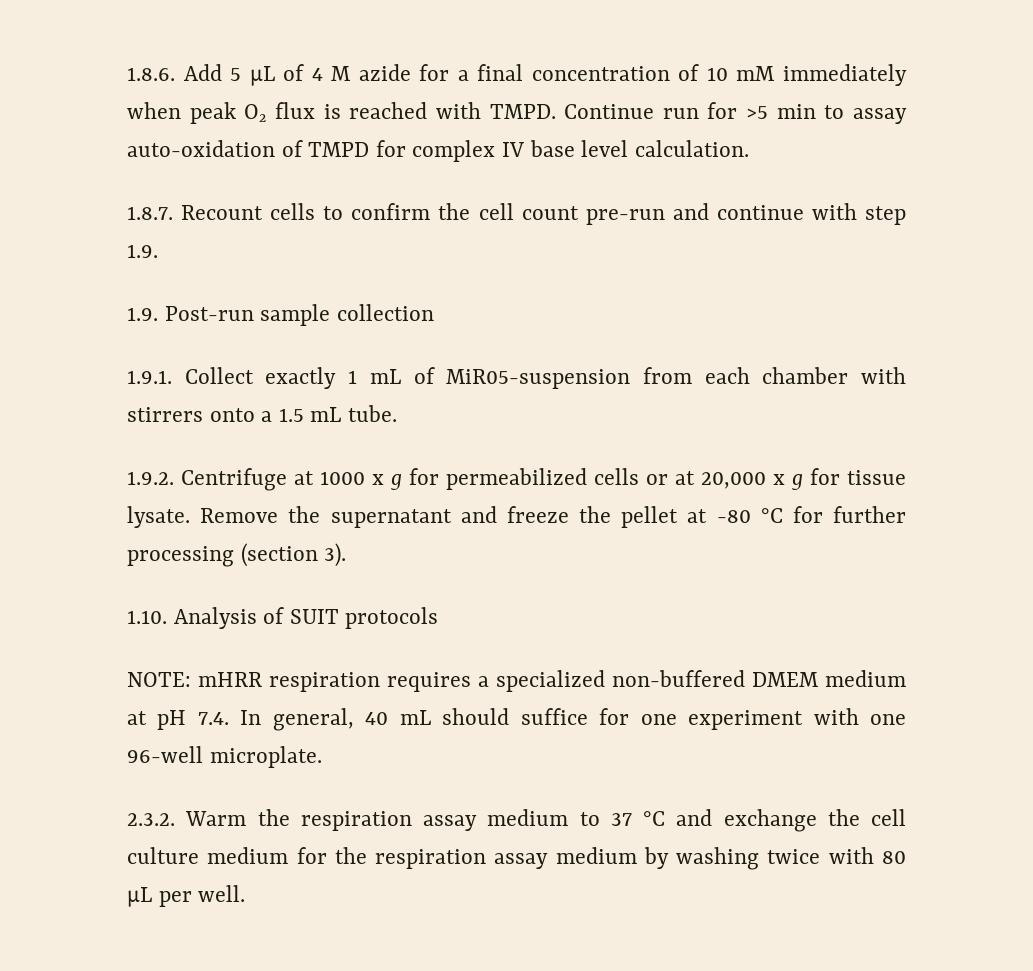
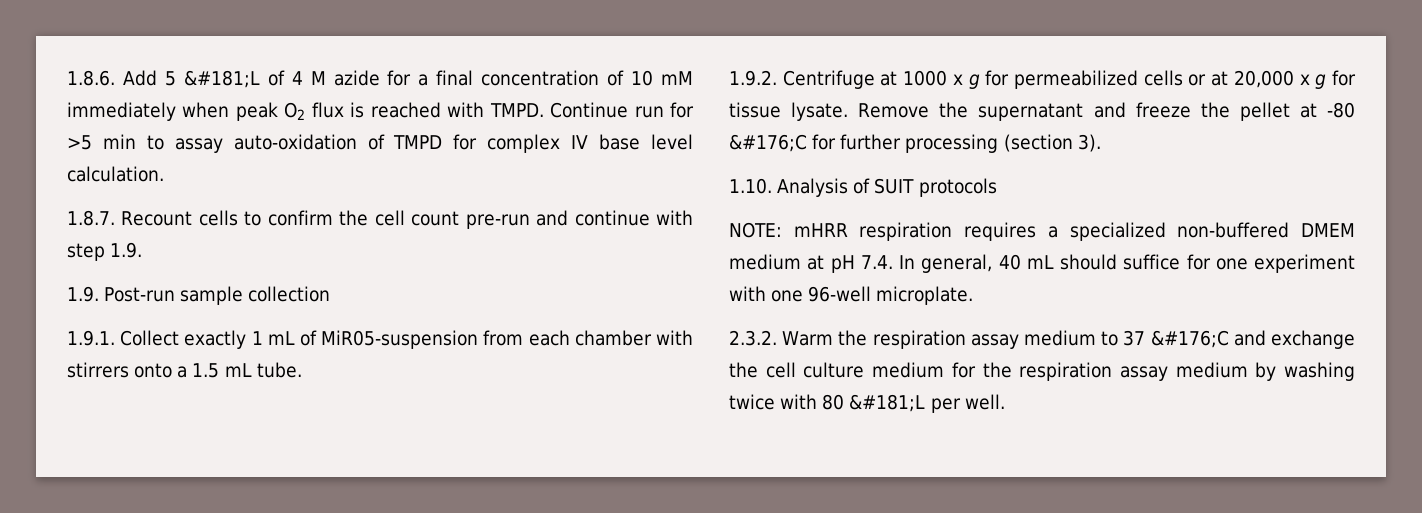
- 1.8.6. Add 5 µL of 4 M azide for a final concentration of 10 mM immediately when peak O2 flux is reached with TMPD.
+ 1.8.6. Add 5 &#181;L of 4 M azide for a final concentration of 10 mM immediately when peak O2 flux is reached with TMPD.
- Remove the supernatant and freeze the pellet at -80 °C for further processing (section 3).
+ Remove the supernatant and freeze the pellet at -80 &#176;C for further processing (section 3).
- 2.3.2. Warm the respiration assay medium to 37 °C and exchange the cell culture medium for the respiration assay medium by washing twice with 80 μL per well.
+ 2.3.2. Warm the respiration assay medium to 37 &#176;C and exchange the cell culture medium for the respiration assay medium by washing twice with 80 &#181;L per well.

